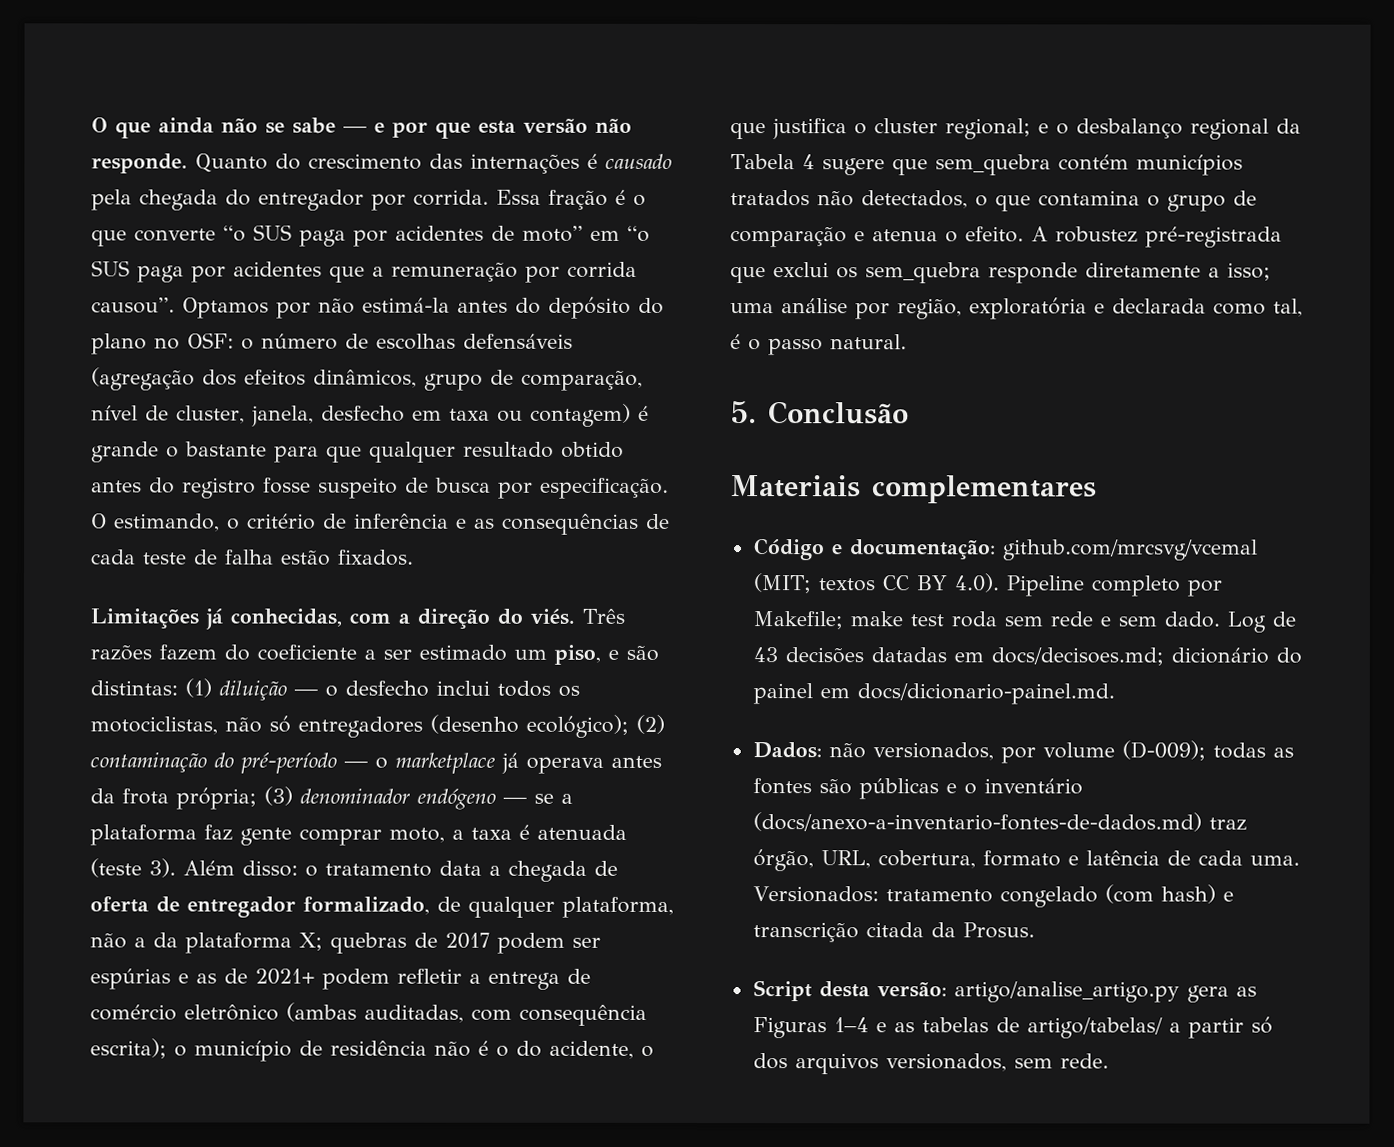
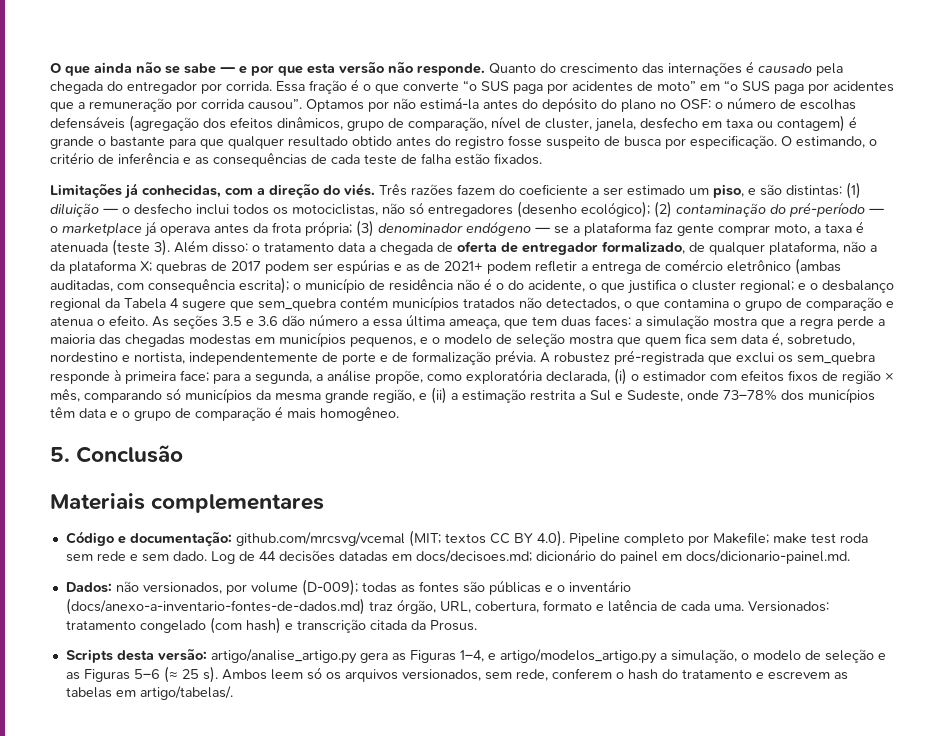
+ As seções 3.5 e 3.6 dão número a essa última ameaça, que tem duas faces: a simulação mostra que a regra perde a maioria das chegadas modestas em municípios pequenos, e o modelo de seleção mostra que quem fica sem data é, sobretudo, nordestino e nortista, independentemente de porte e de formalização prévia.
- A robustez pré-registrada que exclui os sem_quebra responde diretamente a isso; uma análise por região, exploratória e declarada como tal, é o passo natural.
+ A robustez pré-registrada que exclui os sem_quebra responde à primeira face; para a segunda, a análise propõe, como exploratória declarada, (i) o estimador com efeitos fixos de região × mês, comparando só municípios da mesma grande região, e (ii) a estimação restrita a Sul e Sudeste, onde 73–78% dos municípios têm data e o grupo de comparação é mais homogêneo.
- Log de 43 decisões datadas em docs/decisoes.md; dicionário do painel em docs/dicionario-painel.md.
+ Log de 44 decisões datadas em docs/decisoes.md; dicionário do painel em docs/dicionario-painel.md.
- Script desta versão: artigo/analise_artigo.py gera as Figuras 1–4 e as tabelas de artigo/tabelas/ a partir só dos arquivos versionados, sem rede.
+ Scripts desta versão: artigo/analise_artigo.py gera as Figuras 1–4, e artigo/modelos_artigo.py a simulação, o modelo de seleção e as Figuras 5–6 (≈ 25 s). Ambos leem só os arquivos versionados, sem rede, conferem o hash do tratamento e escrevem as tabelas em artigo/tabelas/.

